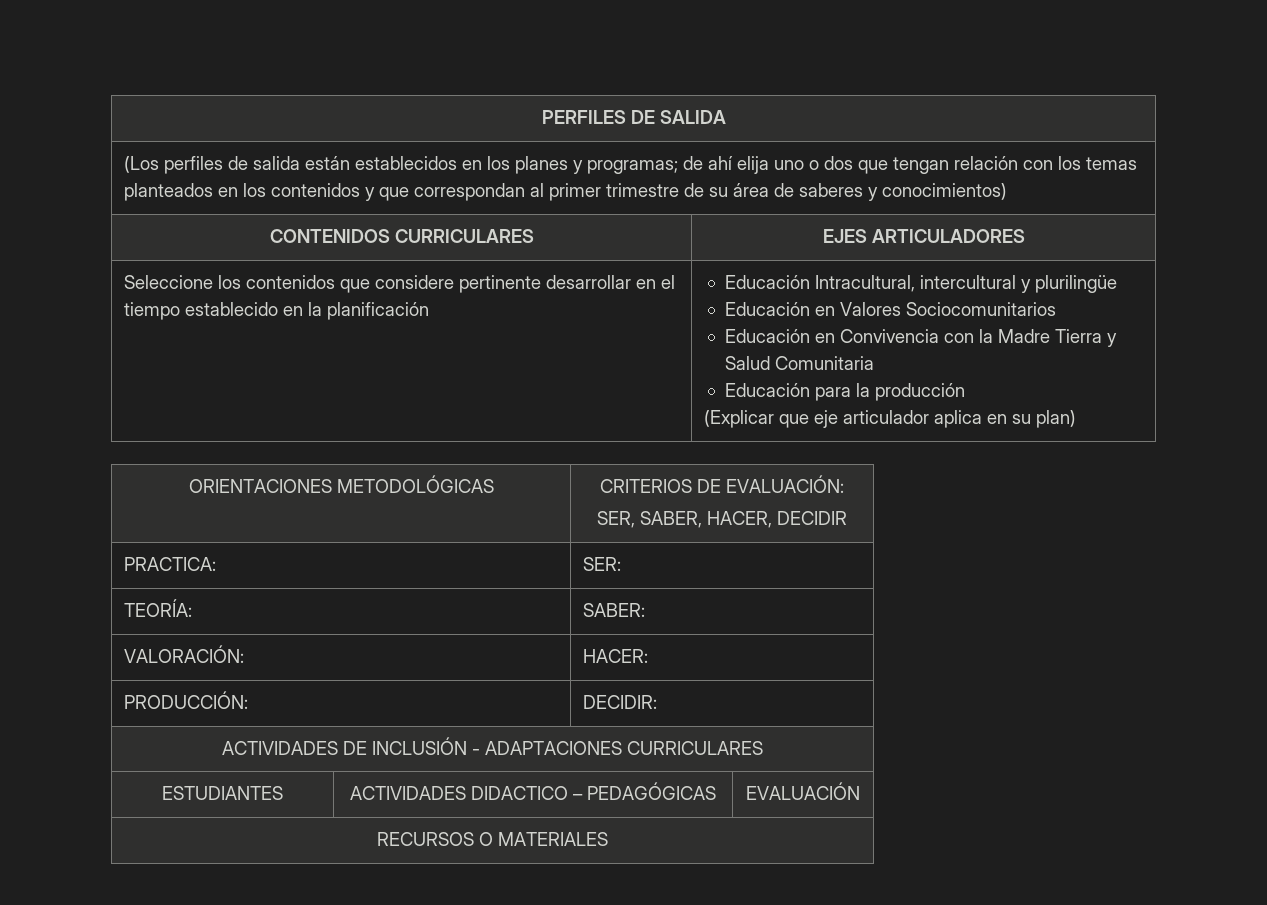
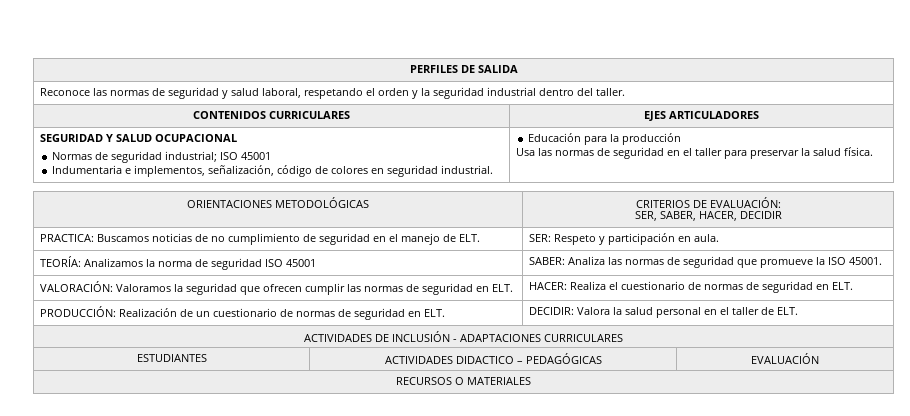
- (Los perfiles de salida están establecidos en los planes y programas; de ahí elija uno o dos que tengan relación con los temas planteados en los contenidos y que correspondan al primer trimestre de su área de saberes y conocimientos)
+ Reconoce las normas de seguridad y salud laboral, respetando el orden y la seguridad industrial dentro del taller.
  CONTENIDOS CURRICULARES | EJES ARTICULADORES
- Seleccione los contenidos que considere pertinente desarrollar en el tiempo establecido en la planificación | Educación Intracultural, intercultural y plurilingüe
- Educación en Valores Sociocomunitarios
- Educación en Convivencia con la Madre Tierra y Salud Comunitaria
- Educación para la producción
- (Explicar que eje articulador aplica en su plan)
+ SEGURIDAD Y SALUD OCUPACIONAL
+ Normas de seguridad industrial; ISO 45001
+ Indumentaria e implementos, señalización, código de colores en seguridad industrial. | Educación para la producción
+ Usa las normas de seguridad en el taller para preservar la salud física.
- PRACTICA: | SER:
- TEORÍA: | SABER:
- VALORACIÓN: | HACER:
- PRODUCCIÓN: | DECIDIR:
+ PRACTICA: Buscamos noticias de no cumplimiento de seguridad en el manejo de ELT. | SER: Respeto y participación en aula.
+ TEORÍA: Analizamos la norma de seguridad ISO 45001 | SABER: Analiza las normas de seguridad que promueve la ISO 45001.
+ VALORACIÓN: Valoramos la seguridad que ofrecen cumplir las normas de seguridad en ELT. | HACER: Realiza el cuestionario de normas de seguridad en ELT.
+ PRODUCCIÓN: Realización de un cuestionario de normas de seguridad en ELT. | DECIDIR: Valora la salud personal en el taller de ELT.

